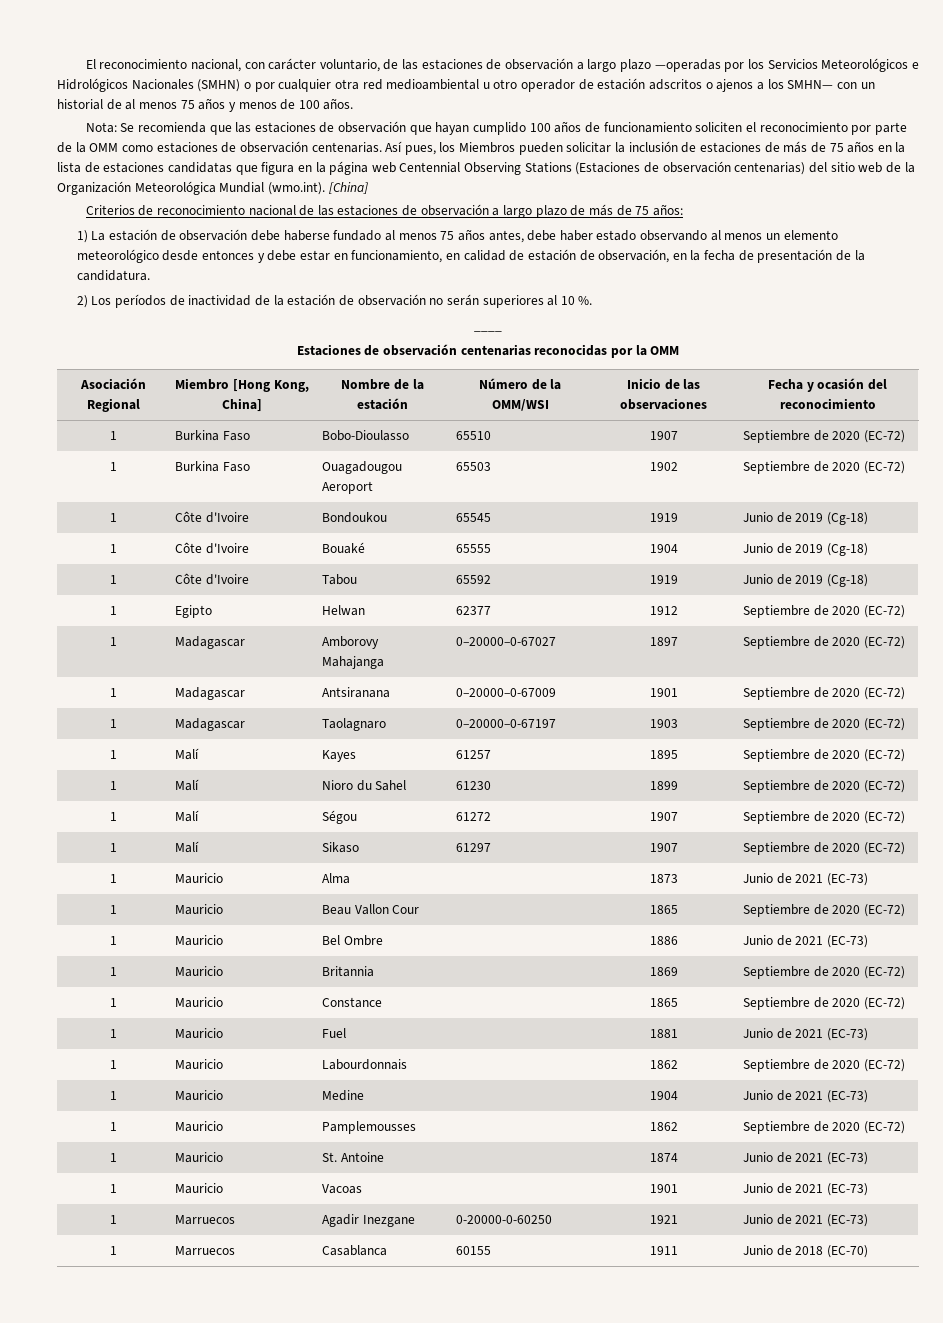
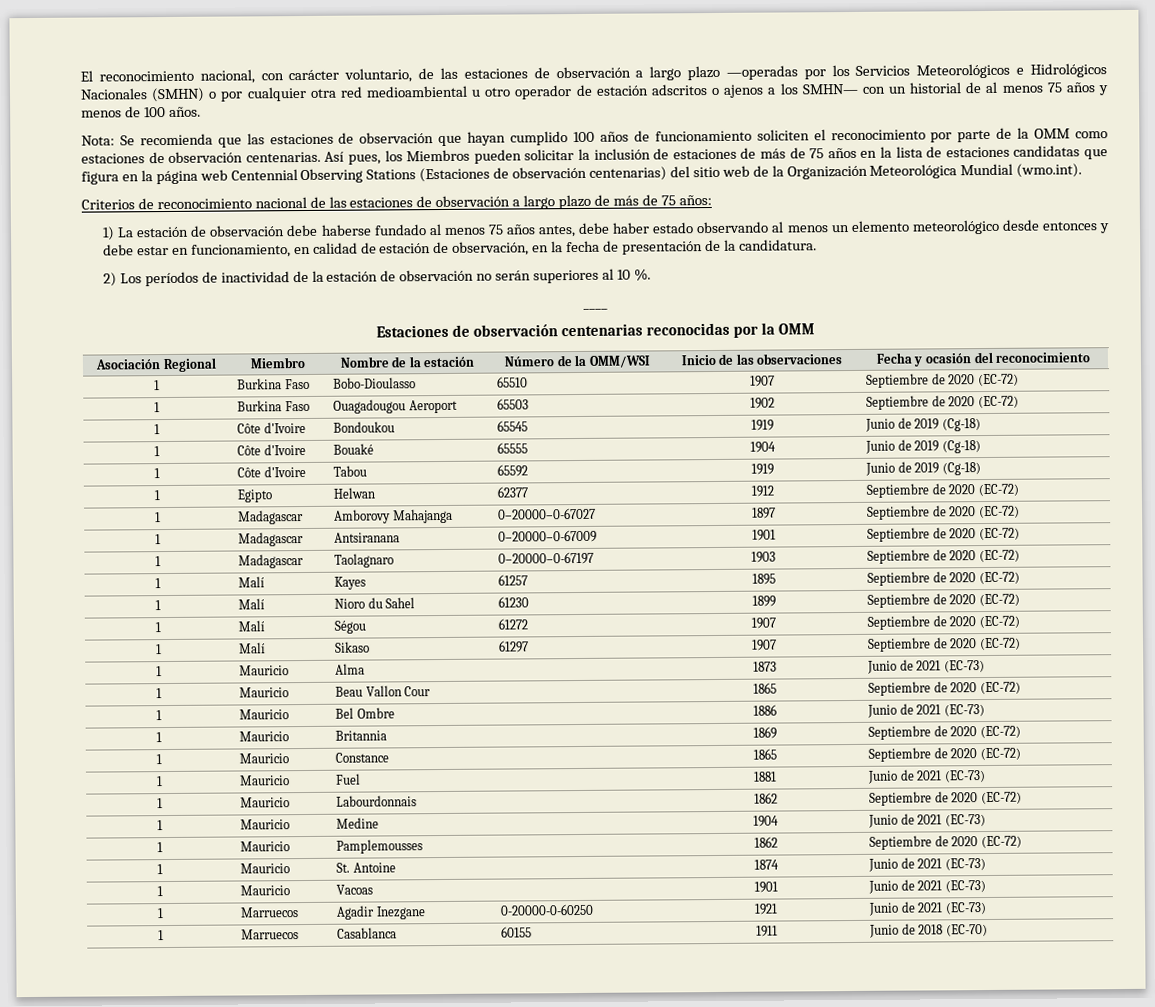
- Así pues, los Miembros pueden solicitar la inclusión de estaciones de más de 75 años en la lista de estaciones candidatas que figura en la página web Centennial Observing Stations (Estaciones de observación centenarias) del sitio web de la Organización Meteorológica Mundial (wmo.int). [China]
+ Así pues, los Miembros pueden solicitar la inclusión de estaciones de más de 75 años en la lista de estaciones candidatas que figura en la página web Centennial Observing Stations (Estaciones de observación centenarias) del sitio web de la Organización Meteorológica Mundial (wmo.int).
- Asociación Regional | Miembro [Hong Kong, China] | Nombre de la estación | Número de la OMM/WSI | Inicio de las observaciones | Fecha y ocasión del reconocimiento
+ Asociación Regional | Miembro | Nombre de la estación | Número de la OMM/WSI | Inicio de las observaciones | Fecha y ocasión del reconocimiento

